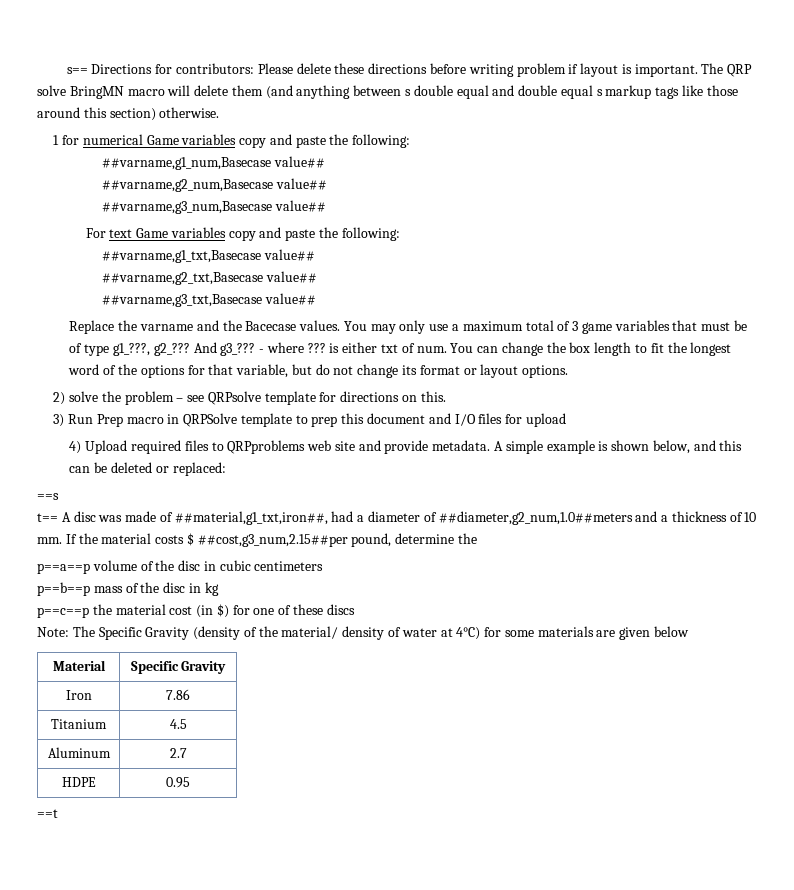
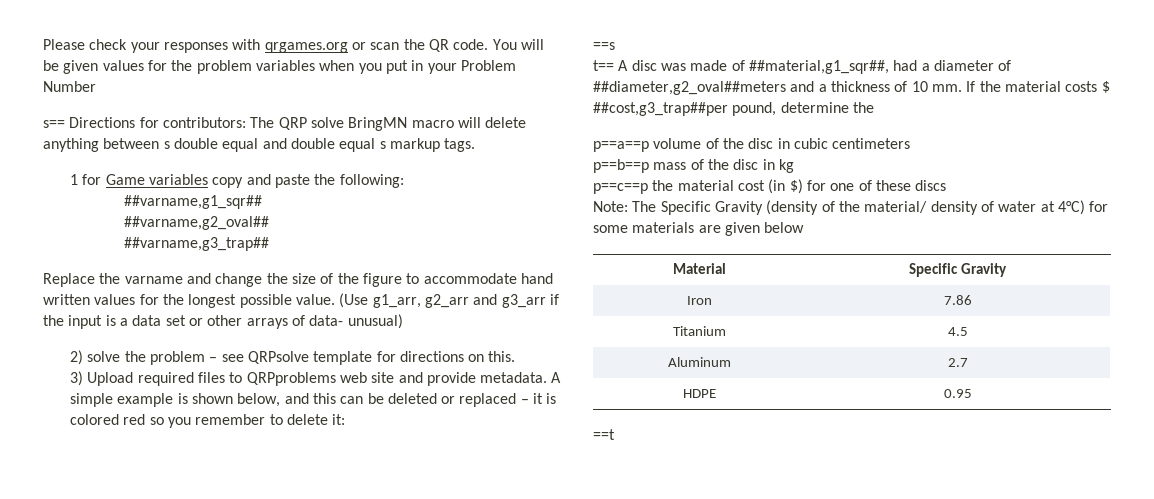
- s== Directions for contributors: Please delete these directions before writing problem if layout is important. The QRP solve BringMN macro will delete them (and anything between s double equal and double equal s markup tags like those around this section) otherwise.
+ Please check your responses with qrgames.org or scan the QR code. You will be given values for the problem variables when you put in your Problem Number
+ s== Directions for contributors: The QRP solve BringMN macro will delete anything between s double equal and double equal s markup tags.
- 1 for numerical Game variables copy and paste the following:
- ##varname,g1_num,Basecase value##
- ##varname,g2_num,Basecase value##
- ##varname,g3_num,Basecase value##
- For text Game variables copy and paste the following:
- ##varname,g1_txt,Basecase value##
- ##varname,g2_txt,Basecase value##
- ##varname,g3_txt,Basecase value##
- Replace the varname and the Bacecase values. You may only use a maximum total of 3 game variables that must be of type g1_???, g2_??? And g3_??? - where ??? is either txt of num. You can change the box length to fit the longest word of the options for that variable, but do not change its format or layout options.
+ 1 for Game variables copy and paste the following:
+ ##varname,g1_sqr##
+ ##varname,g2_oval##
+ ##varname,g3_trap##
+ Replace the varname and change the size of the figure to accommodate hand written values for the longest possible value. (Use g1_arr, g2_arr and g3_arr if the input is a data set or other arrays of data- unusual)
- 3) Run Prep macro in QRPSolve template to prep this document and I/O files for upload
- 4) Upload required files to QRPproblems web site and provide metadata.
+ 3) Upload required files to QRPproblems web site and provide metadata.
- A simple example is shown below, and this can be deleted or replaced:
+ A simple example is shown below, and this can be deleted or replaced – it is colored red so you remember to delete it:
- t== A disc was made of ##material,g1_txt,iron##, had a diameter of ##diameter,g2_num,1.0##meters and a thickness of 10 mm.
+ t== A disc was made of ##material,g1_sqr##, had a diameter of ##diameter,g2_oval##meters and a thickness of 10 mm.
- If the material costs $ ##cost,g3_num,2.15##per pound, determine the
+ If the material costs $ ##cost,g3_trap##per pound, determine the

